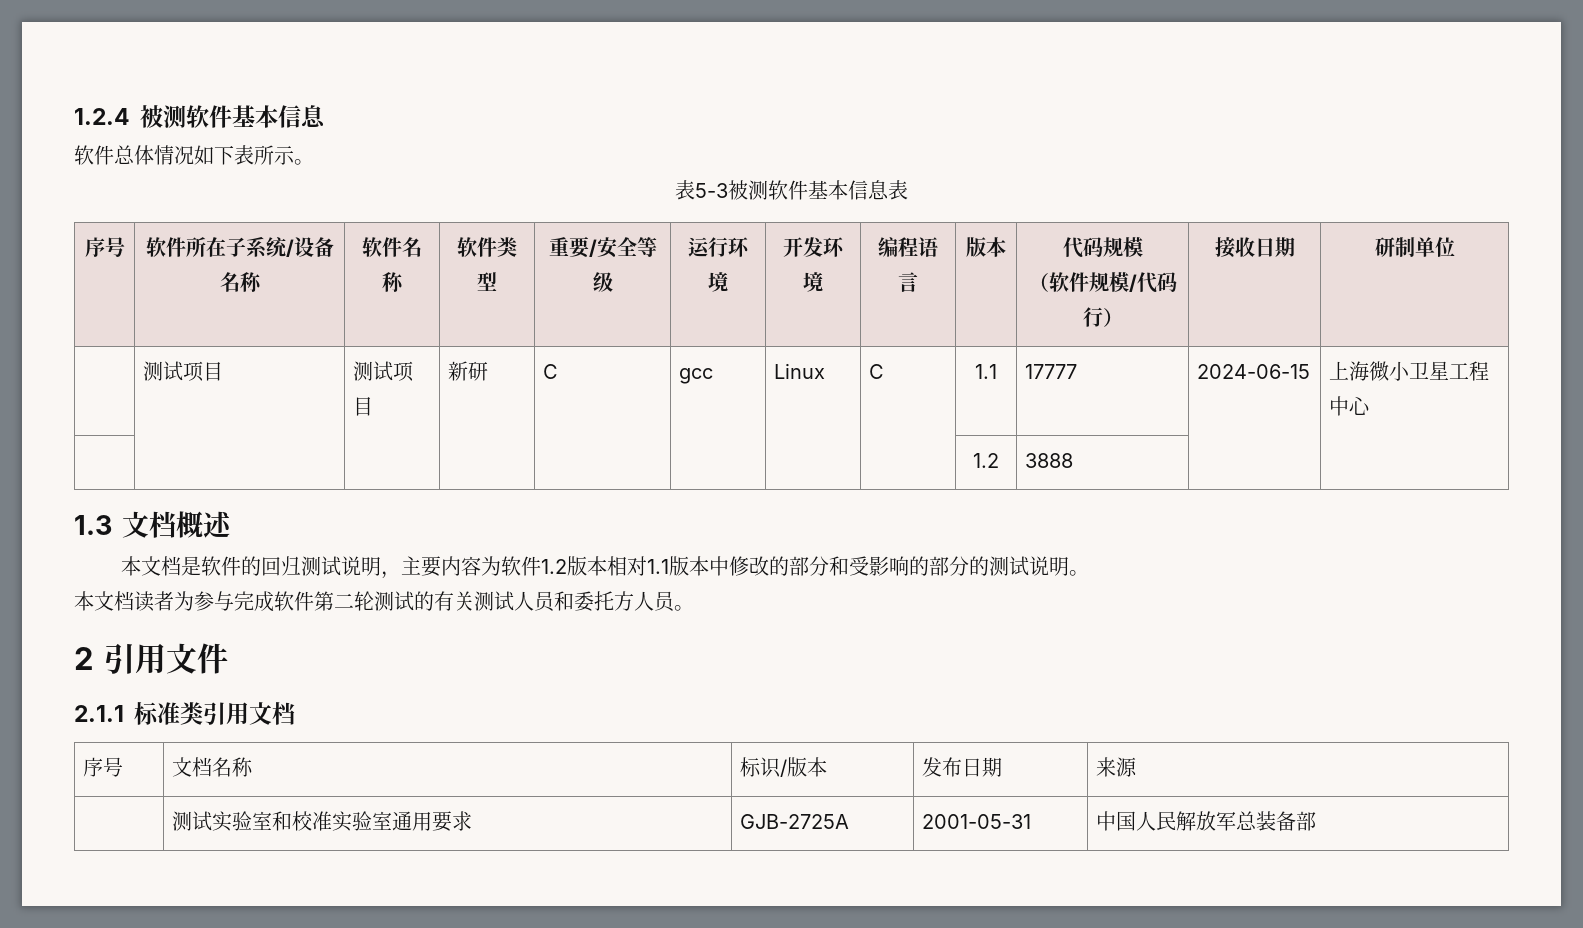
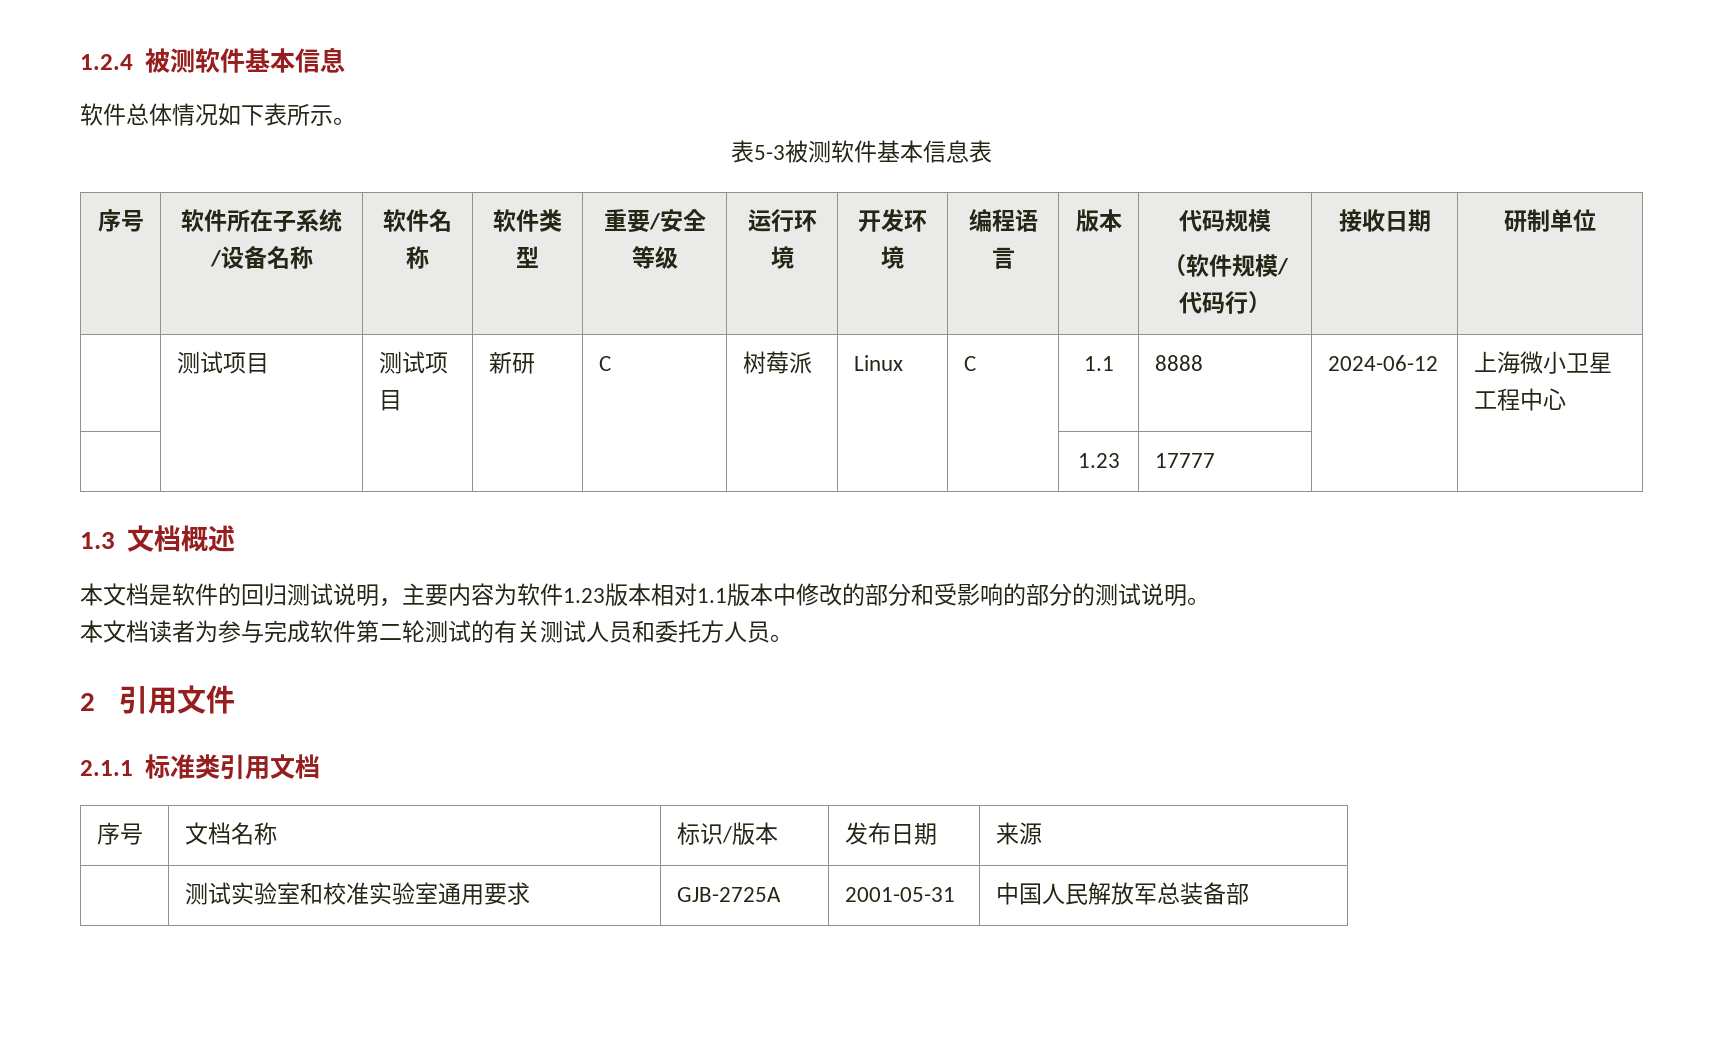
- | 测试项目 | 测试项目 | 新研 | C | gcc | Linux | C | 1.1 | 17777 | 2024-06-15 | 上海微小卫星工程中心
+ | 测试项目 | 测试项目 | 新研 | C | 树莓派 | Linux | C | 1.1 | 8888 | 2024-06-12 | 上海微小卫星工程中心
- | | | | | | | | 1.2 | 3888 | |
+ | | | | | | | | 1.23 | 17777 | |
- 本文档是软件的回归测试说明，主要内容为软件1.2版本相对1.1版本中修改的部分和受影响的部分的测试说明。
+ 本文档是软件的回归测试说明，主要内容为软件1.23版本相对1.1版本中修改的部分和受影响的部分的测试说明。

